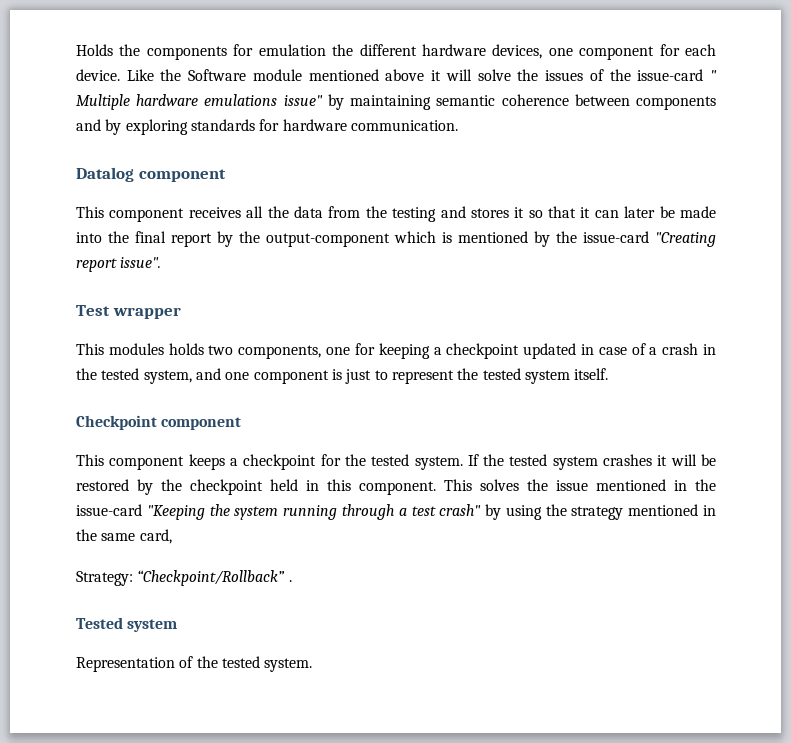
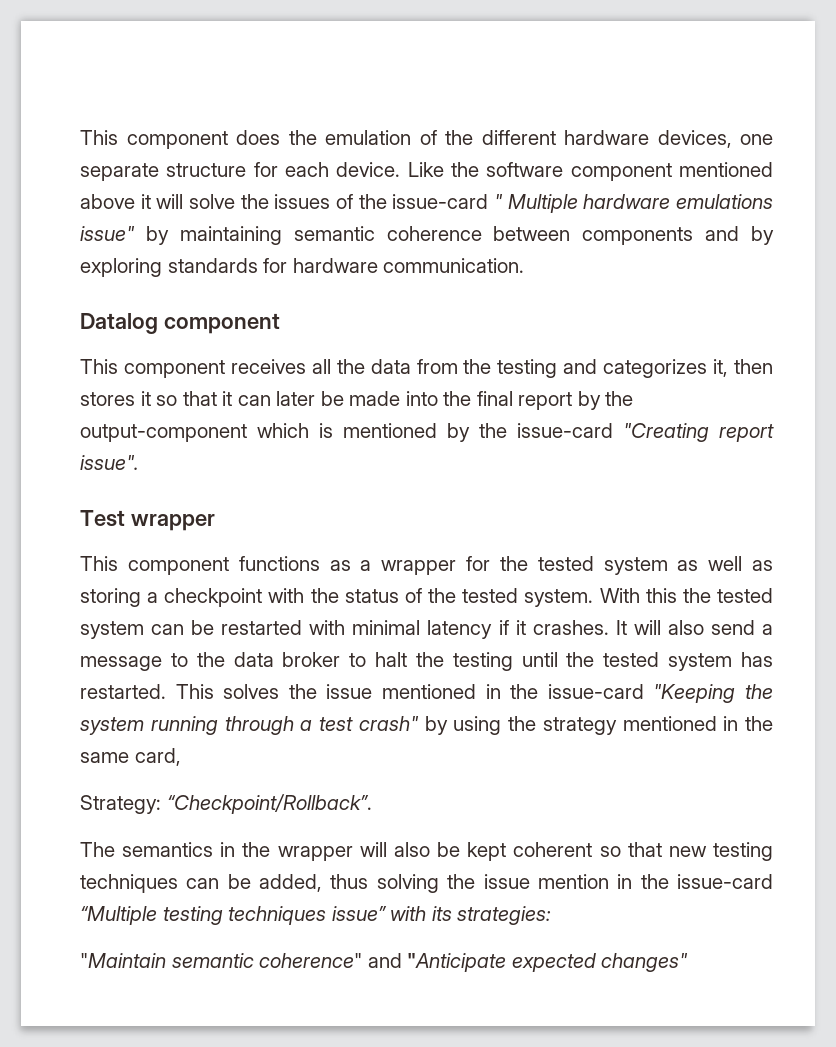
- Holds the components for emulation the different hardware devices, one component for each device.
+ This component does the emulation of the different hardware devices, one separate structure for each device.
- Like the Software module mentioned above it will solve the issues of the issue-card " Multiple hardware emulations issue" by maintaining semantic coherence between components and by exploring standards for hardware communication.
+ Like the software component mentioned above it will solve the issues of the issue-card " Multiple hardware emulations issue" by maintaining semantic coherence between components and by exploring standards for hardware communication.
- This component receives all the data from the testing and stores it so that it can later be made into the final report by the output-component which is mentioned by the issue-card "Creating report issue".
+ This component receives all the data from the testing and categorizes it, then stores it so that it can later be made into the final report by the output-component which is mentioned by the issue-card "Creating report issue".
- This modules holds two components, one for keeping a checkpoint updated in case of a crash in the tested system, and one component is just to represent the tested system itself.
- Checkpoint component
- This component keeps a checkpoint for the tested system. If the tested system crashes it will be restored by the checkpoint held in this component.
+ This component functions as a wrapper for the tested system as well as storing a checkpoint with the status of the tested system. With this the tested system can be restarted with minimal latency if it crashes. It will also send a message to the data broker to halt the testing until the tested system has restarted.
- Strategy: “Checkpoint/Rollback” .
- Tested system
- Representation of the tested system.
+ Strategy: “Checkpoint/Rollback”.
+ The semantics in the wrapper will also be kept coherent so that new testing techniques can be added, thus solving the issue mention in the issue-card “Multiple testing techniques issue” with its strategies:
+ "Maintain semantic coherence" and "Anticipate expected changes"

